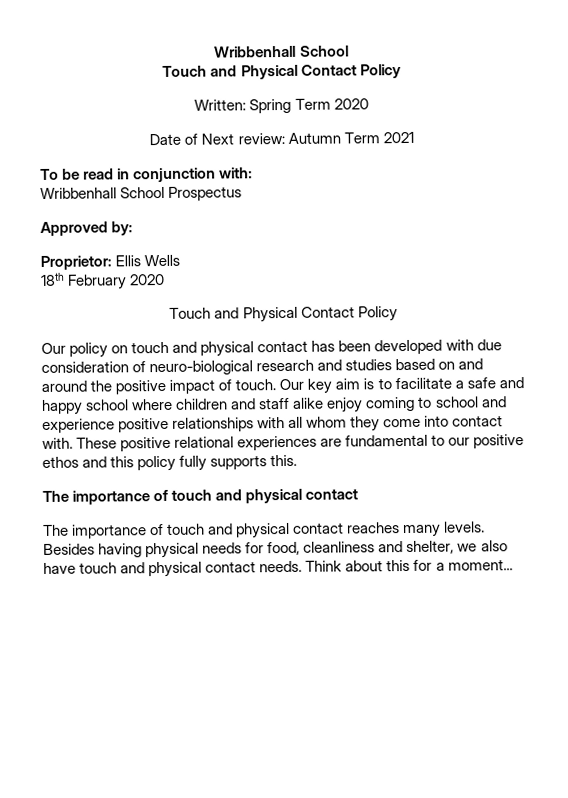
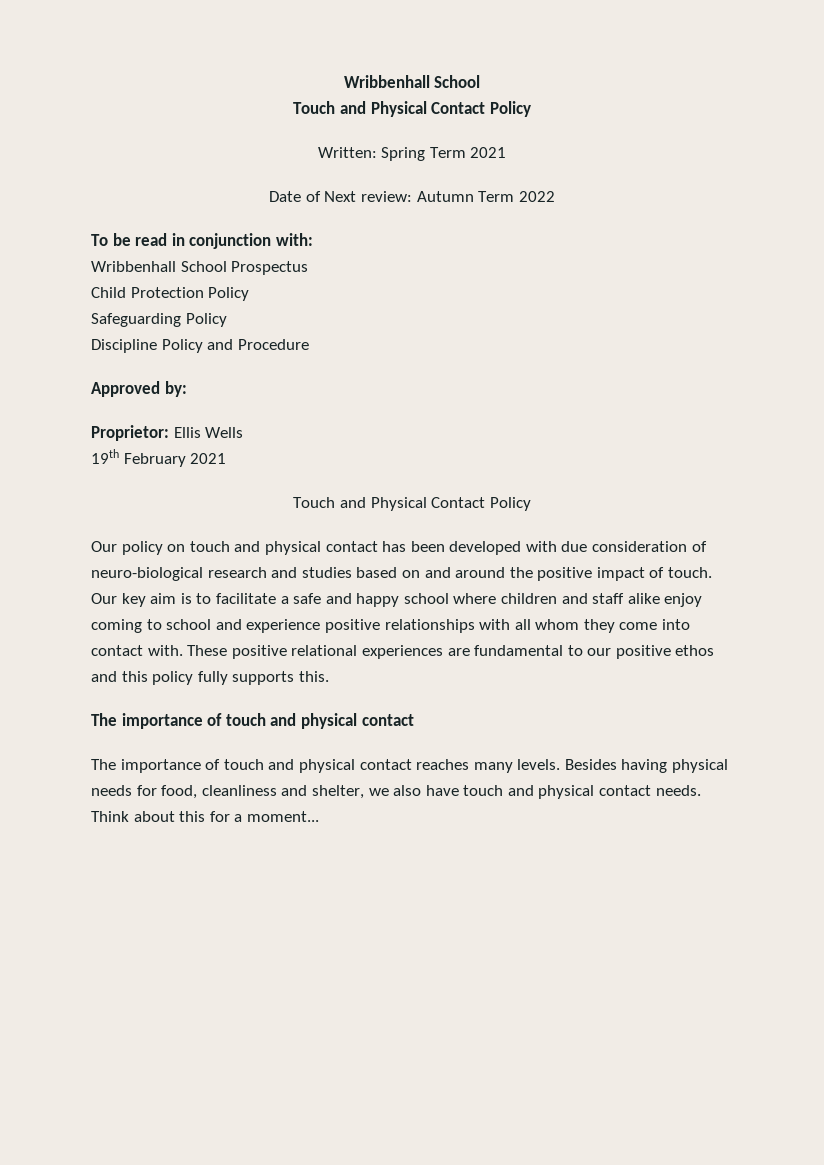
- Written: Spring Term 2020
+ Written: Spring Term 2021
- Date of Next review: Autumn Term 2021
+ Date of Next review: Autumn Term 2022
+ Child Protection Policy
+ Safeguarding Policy
+ Discipline Policy and Procedure
- 18th February 2020
+ 19th February 2021

